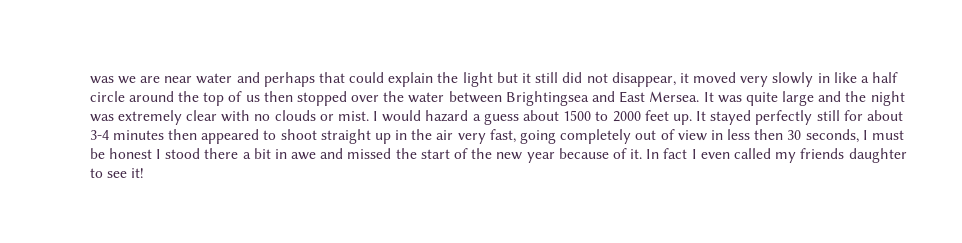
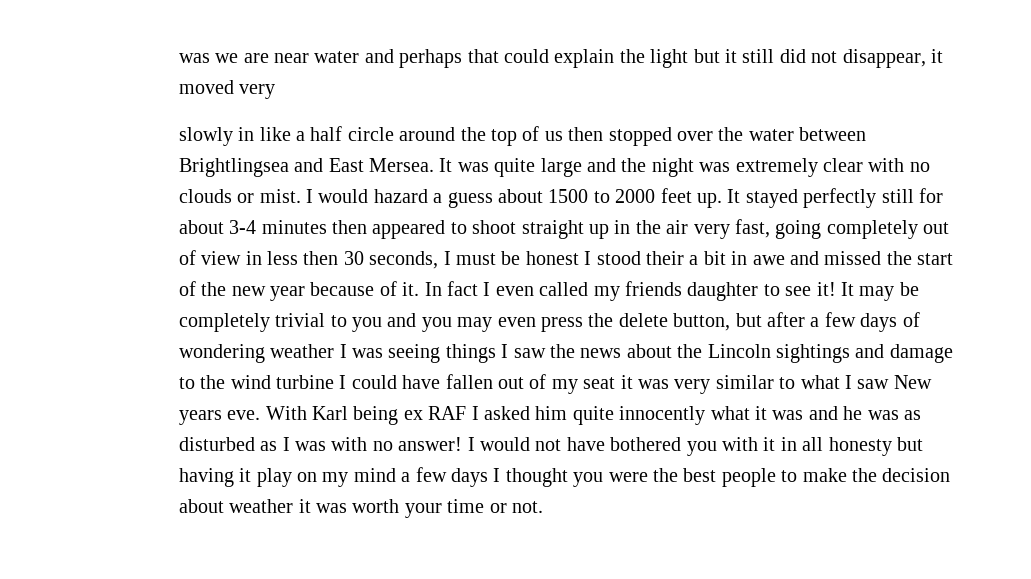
- was we are near water and perhaps that could explain the light but it still did not disappear, it moved very slowly in like a half circle around the top of us then stopped over the water between Brightingsea and East Mersea.
+ was we are near water and perhaps that could explain the light but it still did not disappear, it moved very
+ slowly in like a half circle around the top of us then stopped over the water between Brightlingsea and East Mersea.
- It stayed perfectly still for about 3-4 minutes then appeared to shoot straight up in the air very fast, going completely out of view in less then 30 seconds, I must be honest I stood there a bit in awe and missed the start of the new year because of it.
+ It stayed perfectly still for about 3-4 minutes then appeared to shoot straight up in the air very fast, going completely out of view in less then 30 seconds, I must be honest I stood their a bit in awe and missed the start of the new year because of it.
+ It may be completely trivial to you and you may even press the delete button, but after a few days of wondering weather I was seeing things I saw the news about the Lincoln sightings and damage to the wind turbine I could have fallen out of my seat it was very similar to what I saw New years eve. With Karl being ex RAF I asked him quite innocently what it was and he was as disturbed as I was with no answer! I would not have bothered you with it in all honesty but having it play on my mind a few days I thought you were the best people to make the decision about weather it was worth your time or not.

